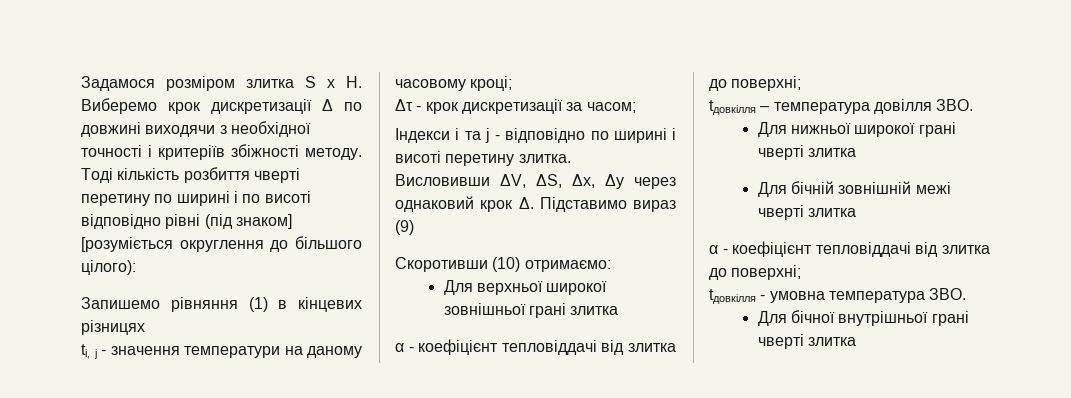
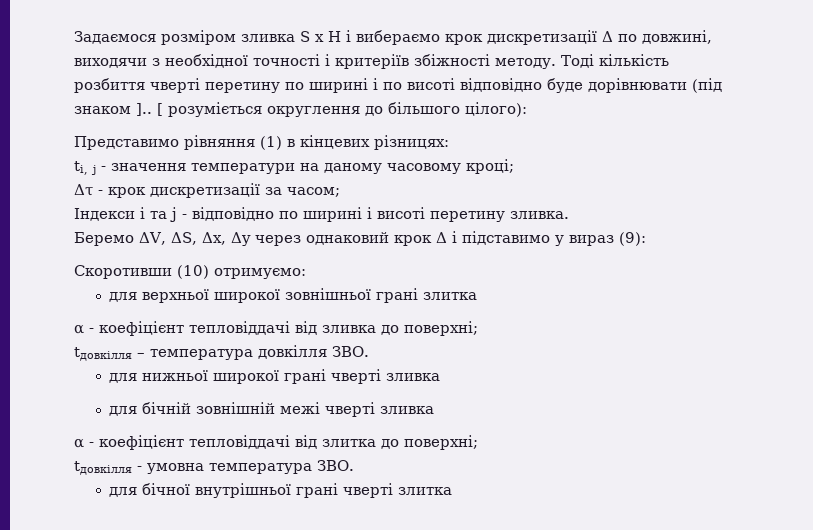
- Задамося розміром злитка S x H. Виберемо крок дискретизації Δ по довжині виходячи з необхідної точності і критеріїв збіжності методу.
+ Задаємося розміром зливка S x H і вибераємо крок дискретизації Δ по довжині, виходячи з необхідної точності і критеріїв збіжності методу.
- Тоді кількість розбиття чверті перетину по ширині і по висоті відповідно рівні (під знаком] [розуміється округлення до більшого цілого):
+ Тоді кількість розбиття чверті перетину по ширині і по висоті відповідно буде дорівнювати (під знаком ].. [ розуміється округлення до більшого цілого):
- Запишемо рівняння (1) в кінцевих різницях
+ Представимо рівняння (1) в кінцевих різницях:
- Індекси i та j - відповідно по ширині і висоті перетину злитка.
- Висловивши ΔV, ΔS, Δx, Δy через однаковий крок Δ. Підставимо вираз (9)
+ Індекси i та j - відповідно по ширині і висоті перетину зливка.
+ Беремо ΔV, ΔS, Δx, Δy через однаковий крок Δ і підставимо у вираз (9):
- Скоротивши (10) отримаємо:
- Для верхньої широкої зовнішньої грані злитка
- α - коефіцієнт тепловіддачі від злитка до поверхні;
+ Скоротивши (10) отримуємо:
+ для верхньої широкої зовнішньої грані злитка
+ α - коефіцієнт тепловіддачі від зливка до поверхні;
- tдовкілля – температура довілля ЗВО.
- Для нижньої широкої грані чверті злитка
- Для бічній зовнішній межі чверті злитка
+ tдовкілля – температура довкілля ЗВО.
+ для нижньої широкої грані чверті зливка
+ для бічній зовнішній межі чверті зливка
- Для бічної внутрішньої грані чверті злитка
+ для бічної внутрішньої грані чверті злитка

